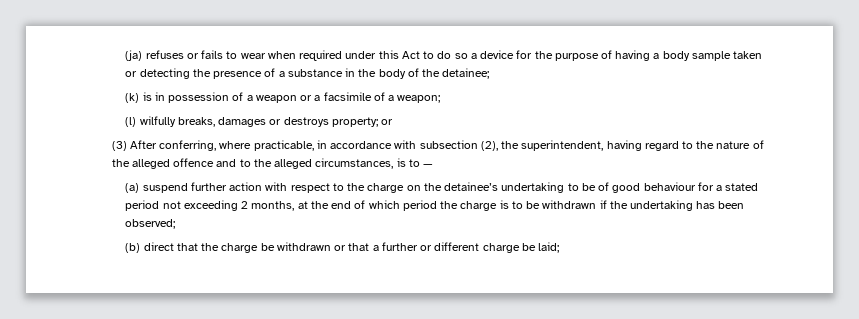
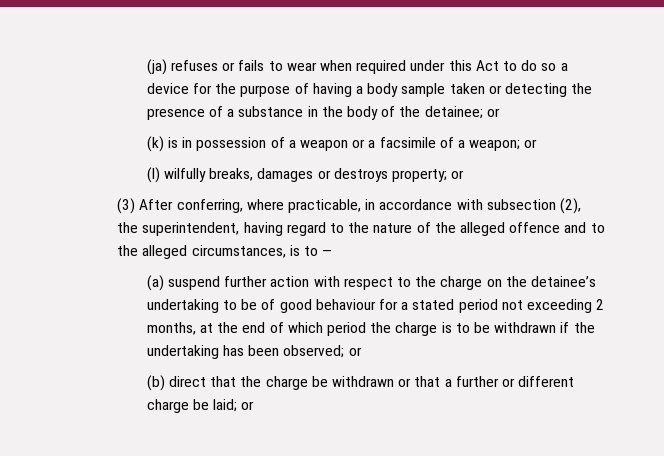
- (ja) refuses or fails to wear when required under this Act to do so a device for the purpose of having a body sample taken or detecting the presence of a substance in the body of the detainee;
+ (ja) refuses or fails to wear when required under this Act to do so a device for the purpose of having a body sample taken or detecting the presence of a substance in the body of the detainee; or
- (k) is in possession of a weapon or a facsimile of a weapon;
+ (k) is in possession of a weapon or a facsimile of a weapon; or
- (a) suspend further action with respect to the charge on the detainee’s undertaking to be of good behaviour for a stated period not exceeding 2 months, at the end of which period the charge is to be withdrawn if the undertaking has been observed;
+ (a) suspend further action with respect to the charge on the detainee’s undertaking to be of good behaviour for a stated period not exceeding 2 months, at the end of which period the charge is to be withdrawn if the undertaking has been observed; or
- (b) direct that the charge be withdrawn or that a further or different charge be laid;
+ (b) direct that the charge be withdrawn or that a further or different charge be laid; or

